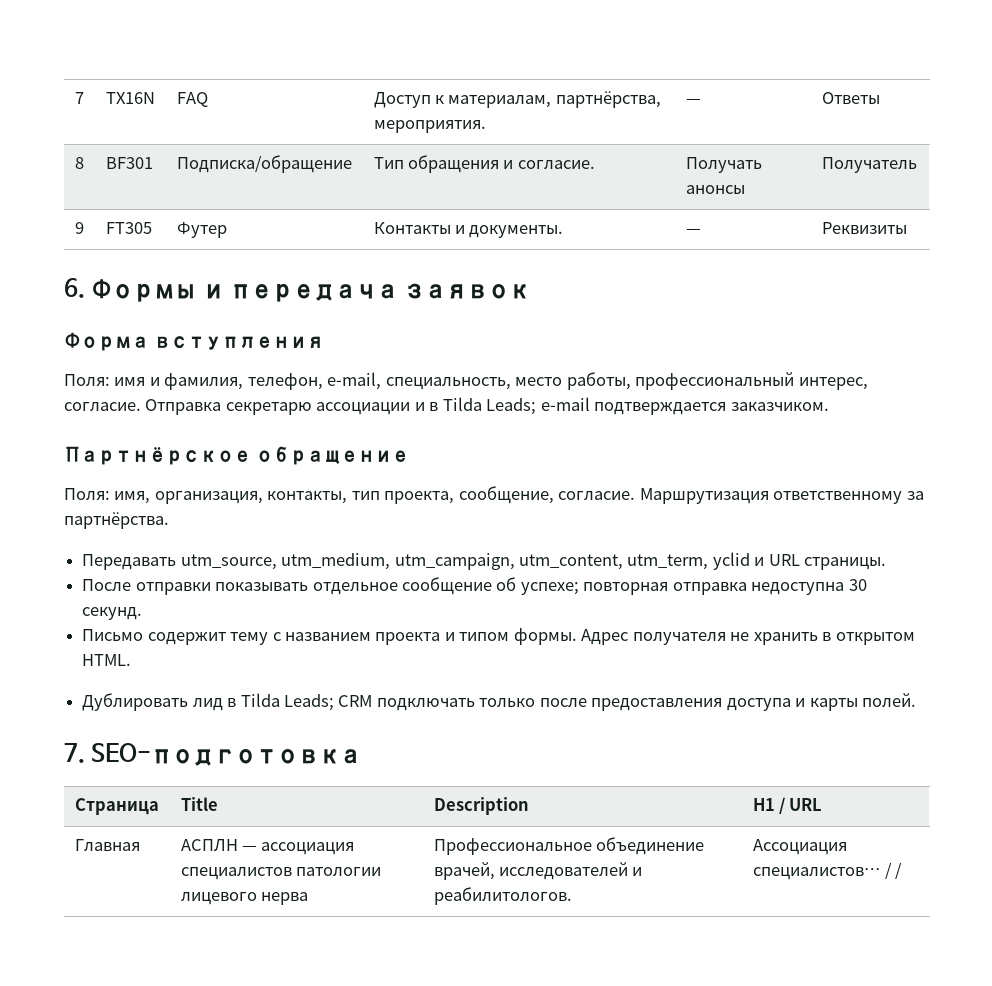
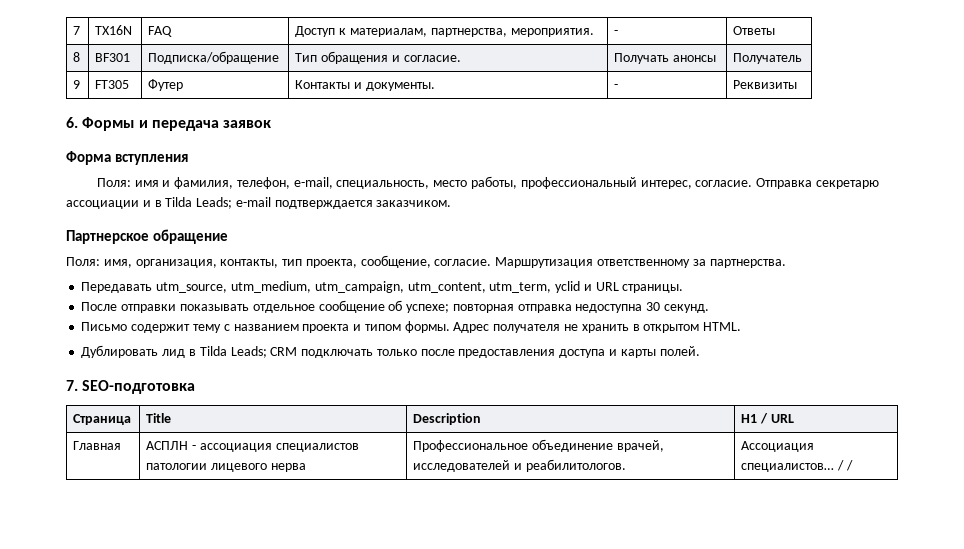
- 7 | TX16N | FAQ | Доступ к материалам, партнёрства, мероприятия. | — | Ответы
+ 7 | TX16N | FAQ | Доступ к материалам, партнерства, мероприятия. | - | Ответы
- 9 | FT305 | Футер | Контакты и документы. | — | Реквизиты
+ 9 | FT305 | Футер | Контакты и документы. | - | Реквизиты
- Партнёрское обращение
+ Партнерское обращение
- Маршрутизация ответственному за партнёрства.
+ Маршрутизация ответственному за партнерства.
- Главная | АСПЛН — ассоциация специалистов патологии лицевого нерва | Профессиональное объединение врачей, исследователей и реабилитологов. | Ассоциация специалистов… / /
+ Главная | АСПЛН - ассоциация специалистов патологии лицевого нерва | Профессиональное объединение врачей, исследователей и реабилитологов. | Ассоциация специалистов… / /

